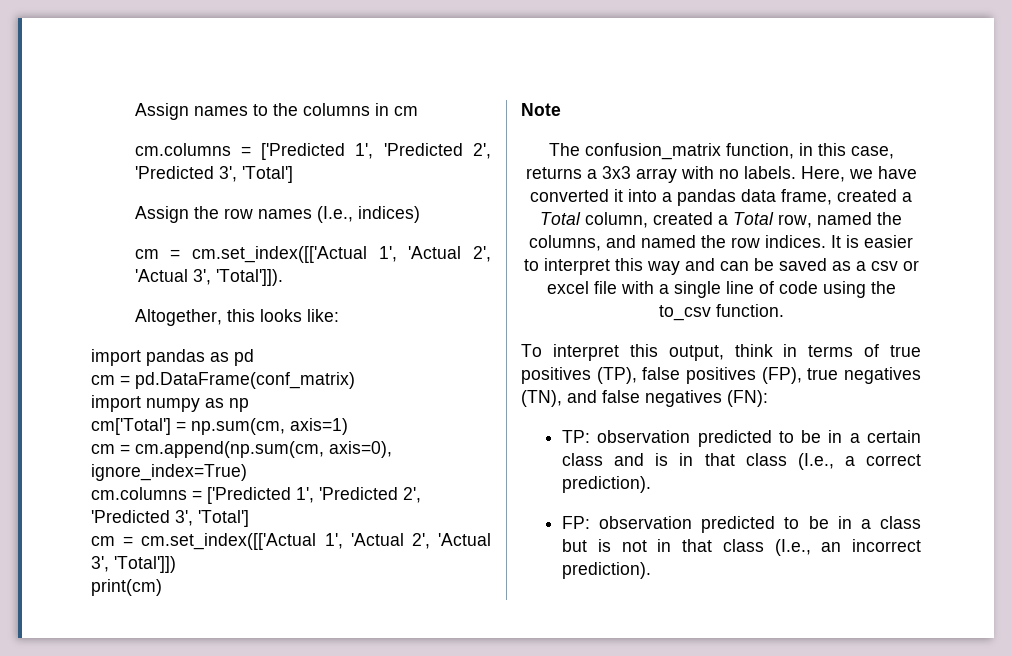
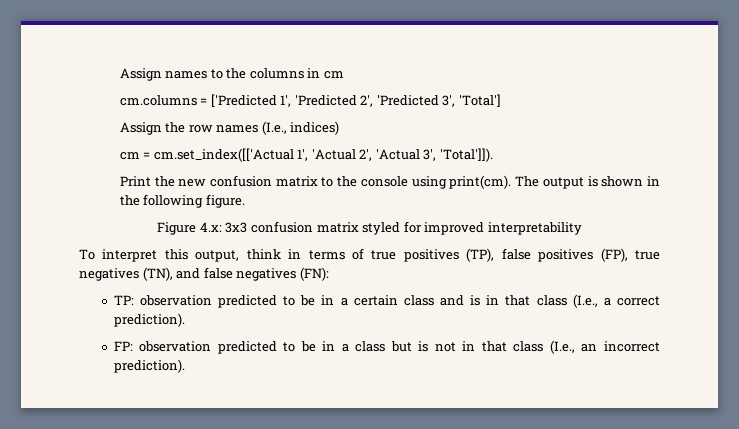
- Altogether, this looks like:
- import pandas as pd
- cm = pd.DataFrame(conf_matrix)
- import numpy as np
- cm['Total'] = np.sum(cm, axis=1)
- cm = cm.append(np.sum(cm, axis=0), ignore_index=True)
- cm.columns = ['Predicted 1', 'Predicted 2', 'Predicted 3', 'Total']
- cm = cm.set_index([['Actual 1', 'Actual 2', 'Actual 3', 'Total']])
- print(cm)
- Note
- The confusion_matrix function, in this case, returns a 3x3 array with no labels. Here, we have converted it into a pandas data frame, created a Total column, created a Total row, named the columns, and named the row indices. It is easier to interpret this way and can be saved as a csv or excel file with a single line of code using the to_csv function.
+ Print the new confusion matrix to the console using print(cm). The output is shown in the following figure.
+ Figure 4.x: 3x3 confusion matrix styled for improved interpretability

